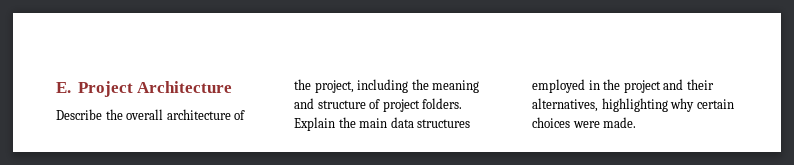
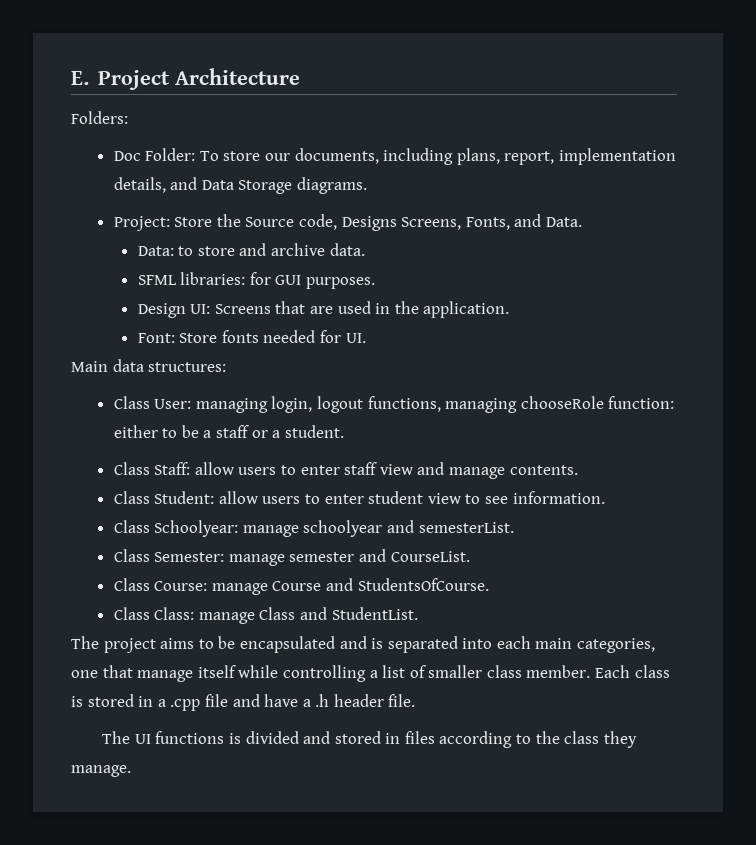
- Describe the overall architecture of the project, including the meaning and structure of project folders. Explain the main data structures employed in the project and their alternatives, highlighting why certain choices were made.
+ Folders:
+ Doc Folder: To store our documents, including plans, report, implementation details, and Data Storage diagrams.
+ Project: Store the Source code, Designs Screens, Fonts, and Data.
+ Data: to store and archive data.
+ SFML libraries: for GUI purposes.
+ Design UI: Screens that are used in the application.
+ Font: Store fonts needed for UI.
+ Main data structures:
+ Class User: managing login, logout functions, managing chooseRole function: either to be a staff or a student.
+ Class Staff: allow users to enter staff view and manage contents.
+ Class Student: allow users to enter student view to see information.
+ Class Schoolyear: manage schoolyear and semesterList.
+ Class Semester: manage semester and CourseList.
+ Class Course: manage Course and StudentsOfCourse.
+ Class Class: manage Class and StudentList.
+ The project aims to be encapsulated and is separated into each main categories, one that manage itself while controlling a list of smaller class member. Each class is stored in a .cpp file and have a .h header file.
+ The UI functions is divided and stored in files according to the class they manage.

